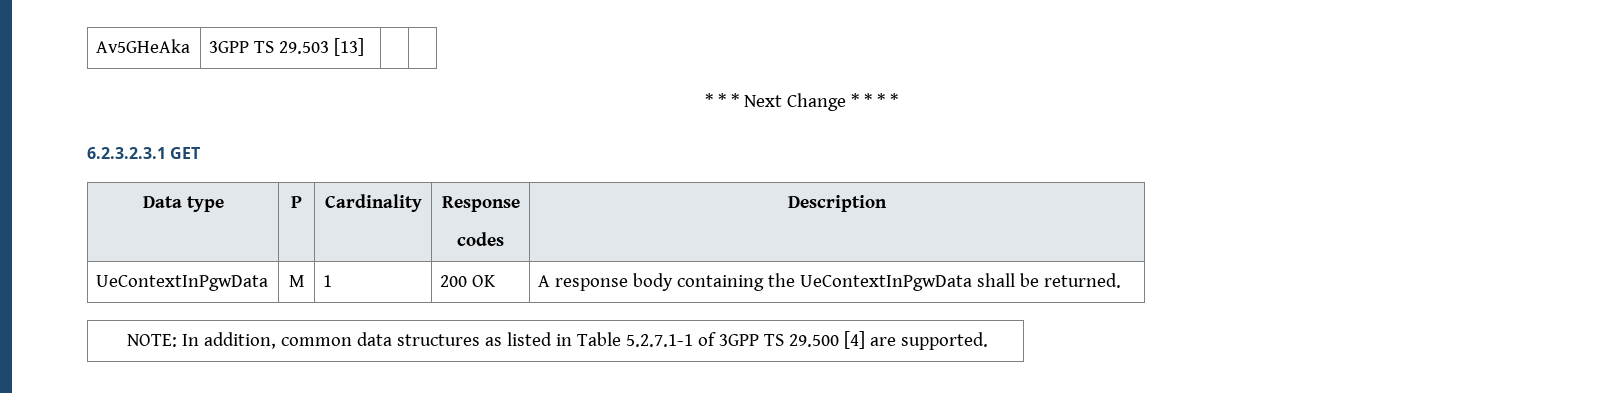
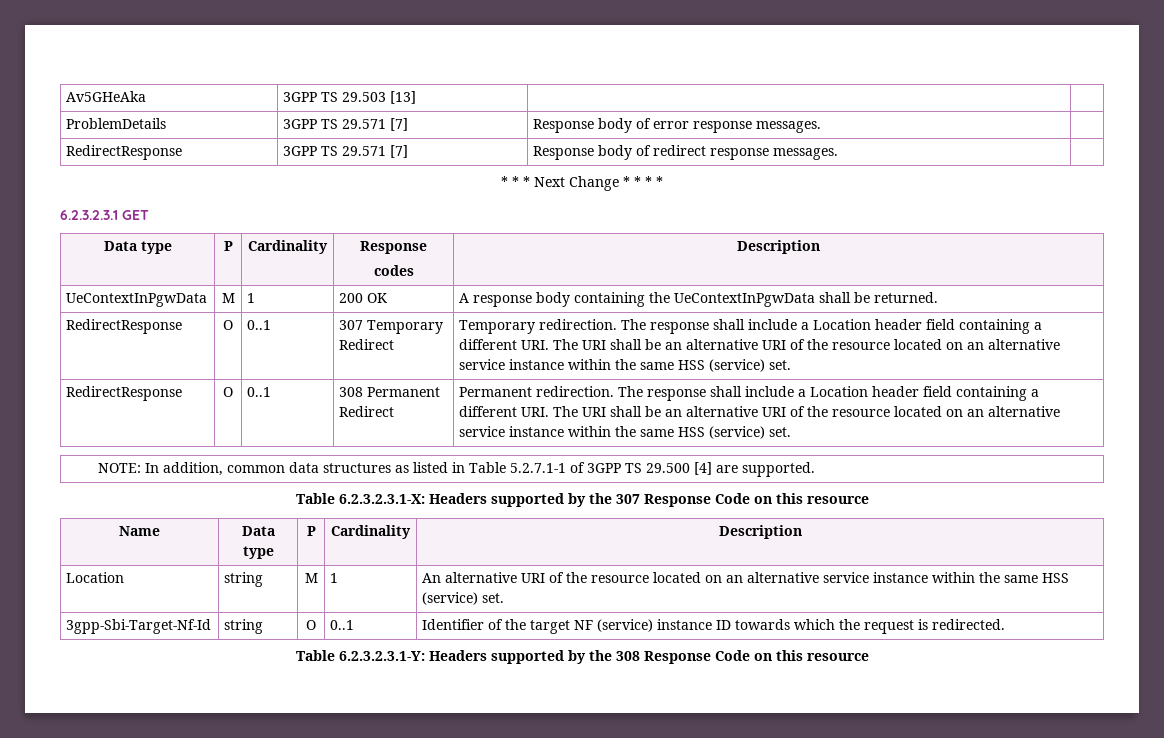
+ ProblemDetails | 3GPP TS 29.571 [7] | Response body of error response messages. |
+ RedirectResponse | 3GPP TS 29.571 [7] | Response body of redirect response messages. |
+ RedirectResponse | O | 0..1 | 307 Temporary Redirect | Temporary redirection. The response shall include a Location header field containing a different URI. The URI shall be an alternative URI of the resource located on an alternative service instance within the same HSS (service) set.
+ RedirectResponse | O | 0..1 | 308 Permanent Redirect | Permanent redirection. The response shall include a Location header field containing a different URI. The URI shall be an alternative URI of the resource located on an alternative service instance within the same HSS (service) set.
+ Table 6.2.3.2.3.1-X: Headers supported by the 307 Response Code on this resource
+ Name | Data type | P | Cardinality | Description
+ Location | string | M | 1 | An alternative URI of the resource located on an alternative service instance within the same HSS (service) set.
+ 3gpp-Sbi-Target-Nf-Id | string | O | 0..1 | Identifier of the target NF (service) instance ID towards which the request is redirected.
+ Table 6.2.3.2.3.1-Y: Headers supported by the 308 Response Code on this resource

